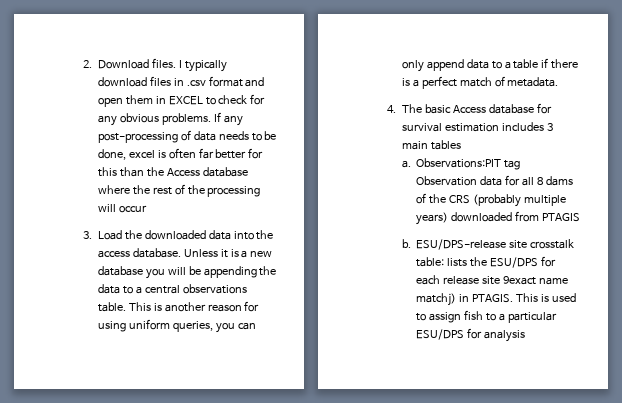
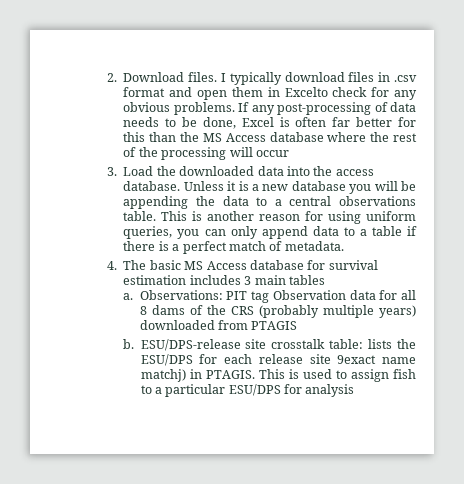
- I typically download files in .csv format and open them in EXCEL to check for any obvious problems.
+ I typically download files in .csv format and open them in Excelto check for any obvious problems.
- If any post-processing of data needs to be done, excel is often far better for this than the Access database where the rest of the processing will occur
+ If any post-processing of data needs to be done, Excel is often far better for this than the MS Access database where the rest of the processing will occur
- 4. The basic Access database for survival estimation includes 3 main tables
+ 4. The basic MS Access database for survival estimation includes 3 main tables
- Observations:PIT tag Observation data for all 8 dams of the CRS (probably multiple years) downloaded from PTAGIS
+ Observations: PIT tag Observation data for all 8 dams of the CRS (probably multiple years) downloaded from PTAGIS

